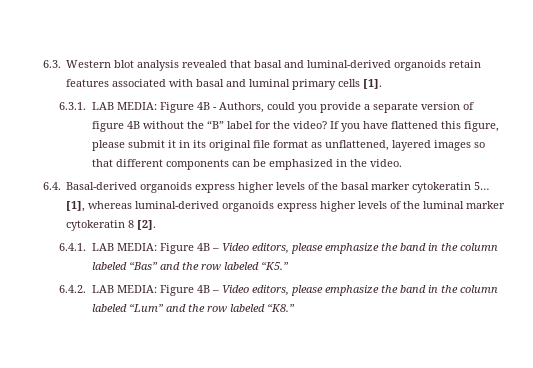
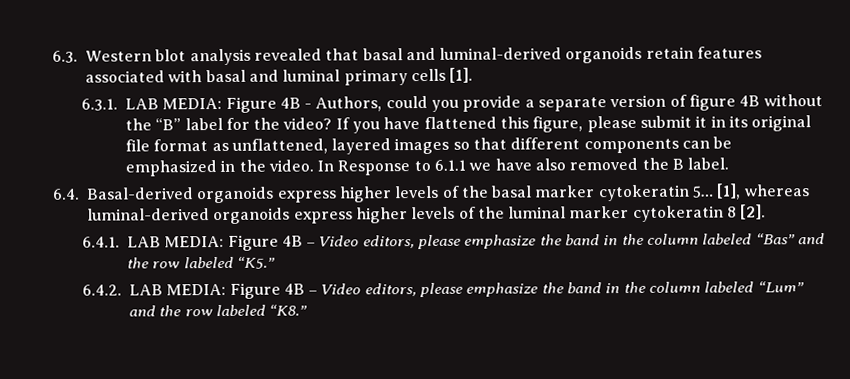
+ In Response to 6.1.1 we have also removed the B label.

